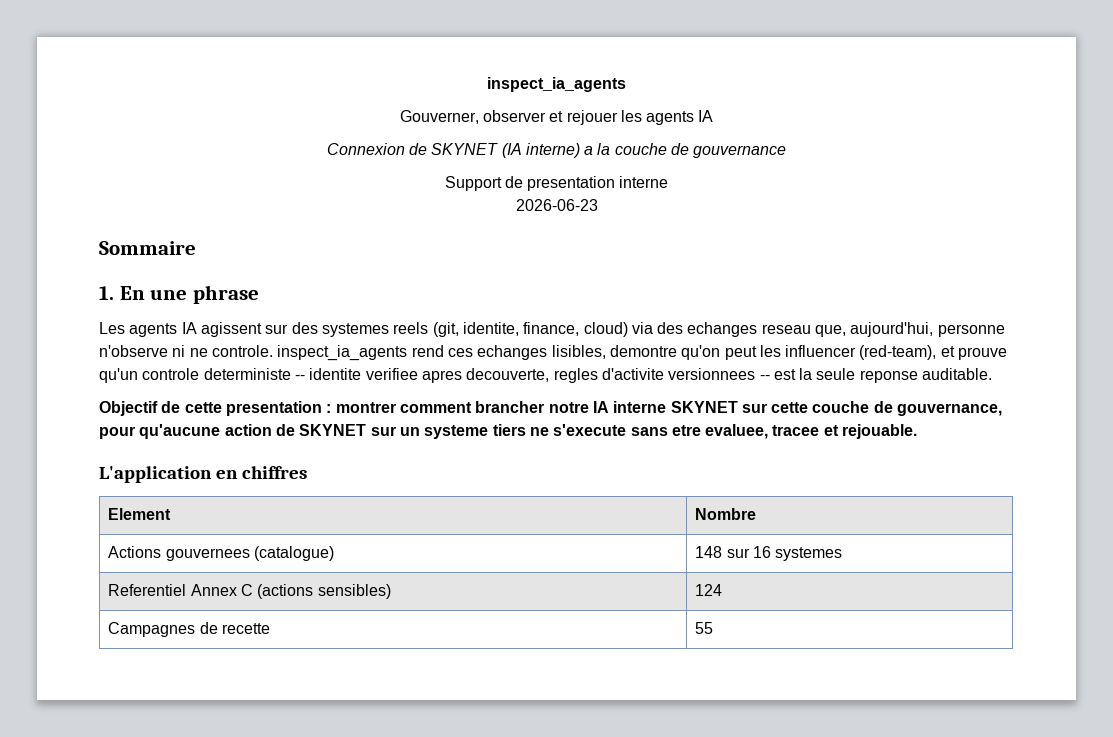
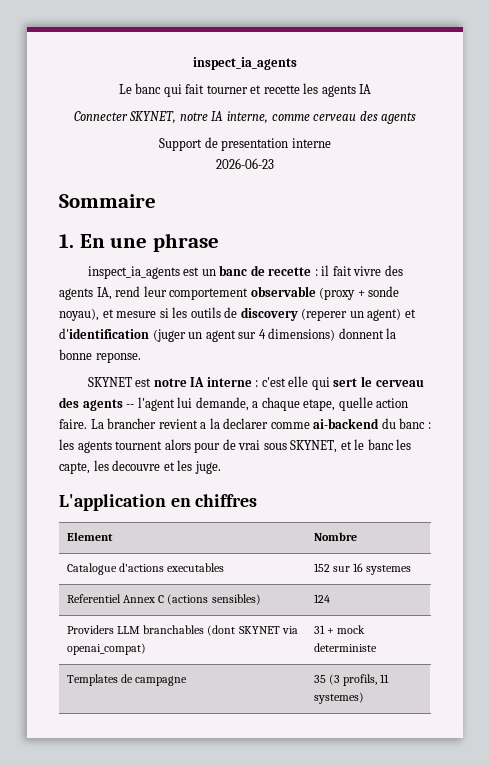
- Gouverner, observer et rejouer les agents IA
- Connexion de SKYNET (IA interne) a la couche de gouvernance
+ Le banc qui fait tourner et recette les agents IA
+ Connecter SKYNET, notre IA interne, comme cerveau des agents
- Les agents IA agissent sur des systemes reels (git, identite, finance, cloud) via des echanges reseau que, aujourd'hui, personne n'observe ni ne controle. inspect_ia_agents rend ces echanges lisibles, demontre qu'on peut les influencer (red-team), et prouve qu'un controle deterministe -- identite verifiee apres decouverte, regles d'activite versionnees -- est la seule reponse auditable.
- Objectif de cette presentation : montrer comment brancher notre IA interne SKYNET sur cette couche de gouvernance, pour qu'aucune action de SKYNET sur un systeme tiers ne s'execute sans etre evaluee, tracee et rejouable.
+ inspect_ia_agents est un banc de recette : il fait vivre des agents IA, rend leur comportement observable (proxy + sonde noyau), et mesure si les outils de discovery (reperer un agent) et d'identification (juger un agent sur 4 dimensions) donnent la bonne reponse.
+ SKYNET est notre IA interne : c'est elle qui sert le cerveau des agents -- l'agent lui demande, a chaque etape, quelle action faire. La brancher revient a la declarer comme ai-backend du banc : les agents tournent alors pour de vrai sous SKYNET, et le banc les capte, les decouvre et les juge.
- Actions gouvernees (catalogue) | 148 sur 16 systemes
+ Catalogue d'actions executables | 152 sur 16 systemes
- Campagnes de recette | 55
+ Providers LLM branchables (dont SKYNET via openai_compat) | 31 + mock deterministe
+ Templates de campagne | 35 (3 profils, 11 systemes)

